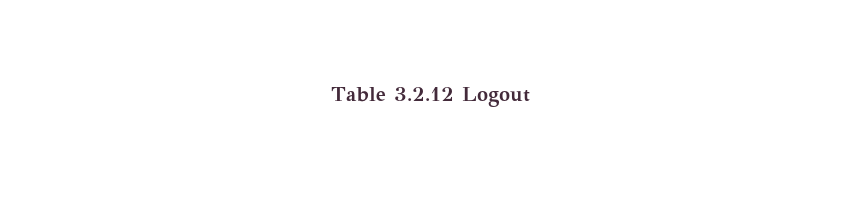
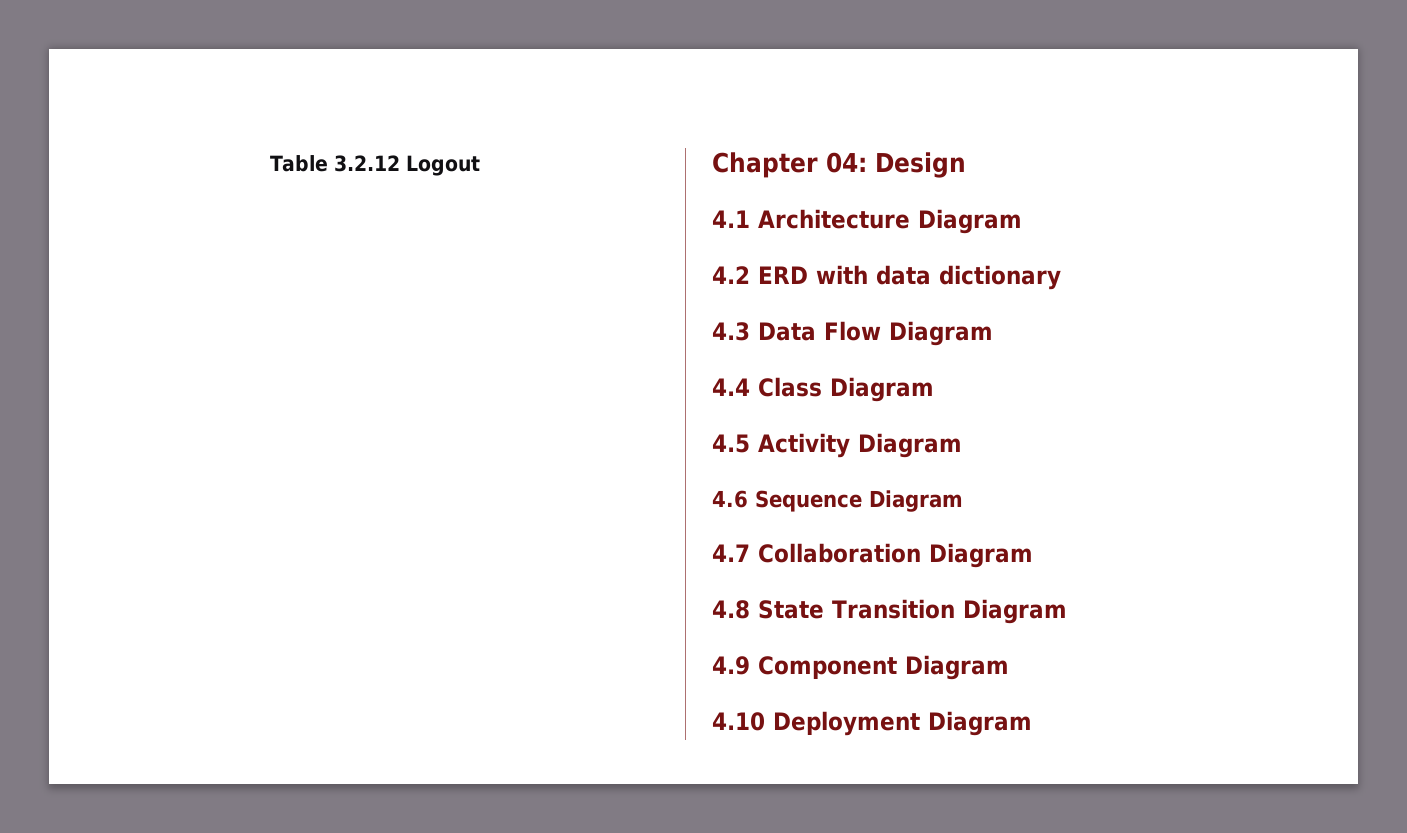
+ Chapter 04: Design
+ 4.1 Architecture Diagram
+ 4.2 ERD with data dictionary
+ 4.3 Data Flow Diagram
+ 4.4 Class Diagram
+ 4.5 Activity Diagram
+ 4.6 Sequence Diagram
+ 4.7 Collaboration Diagram
+ 4.8 State Transition Diagram
+ 4.9 Component Diagram
+ 4.10 Deployment Diagram

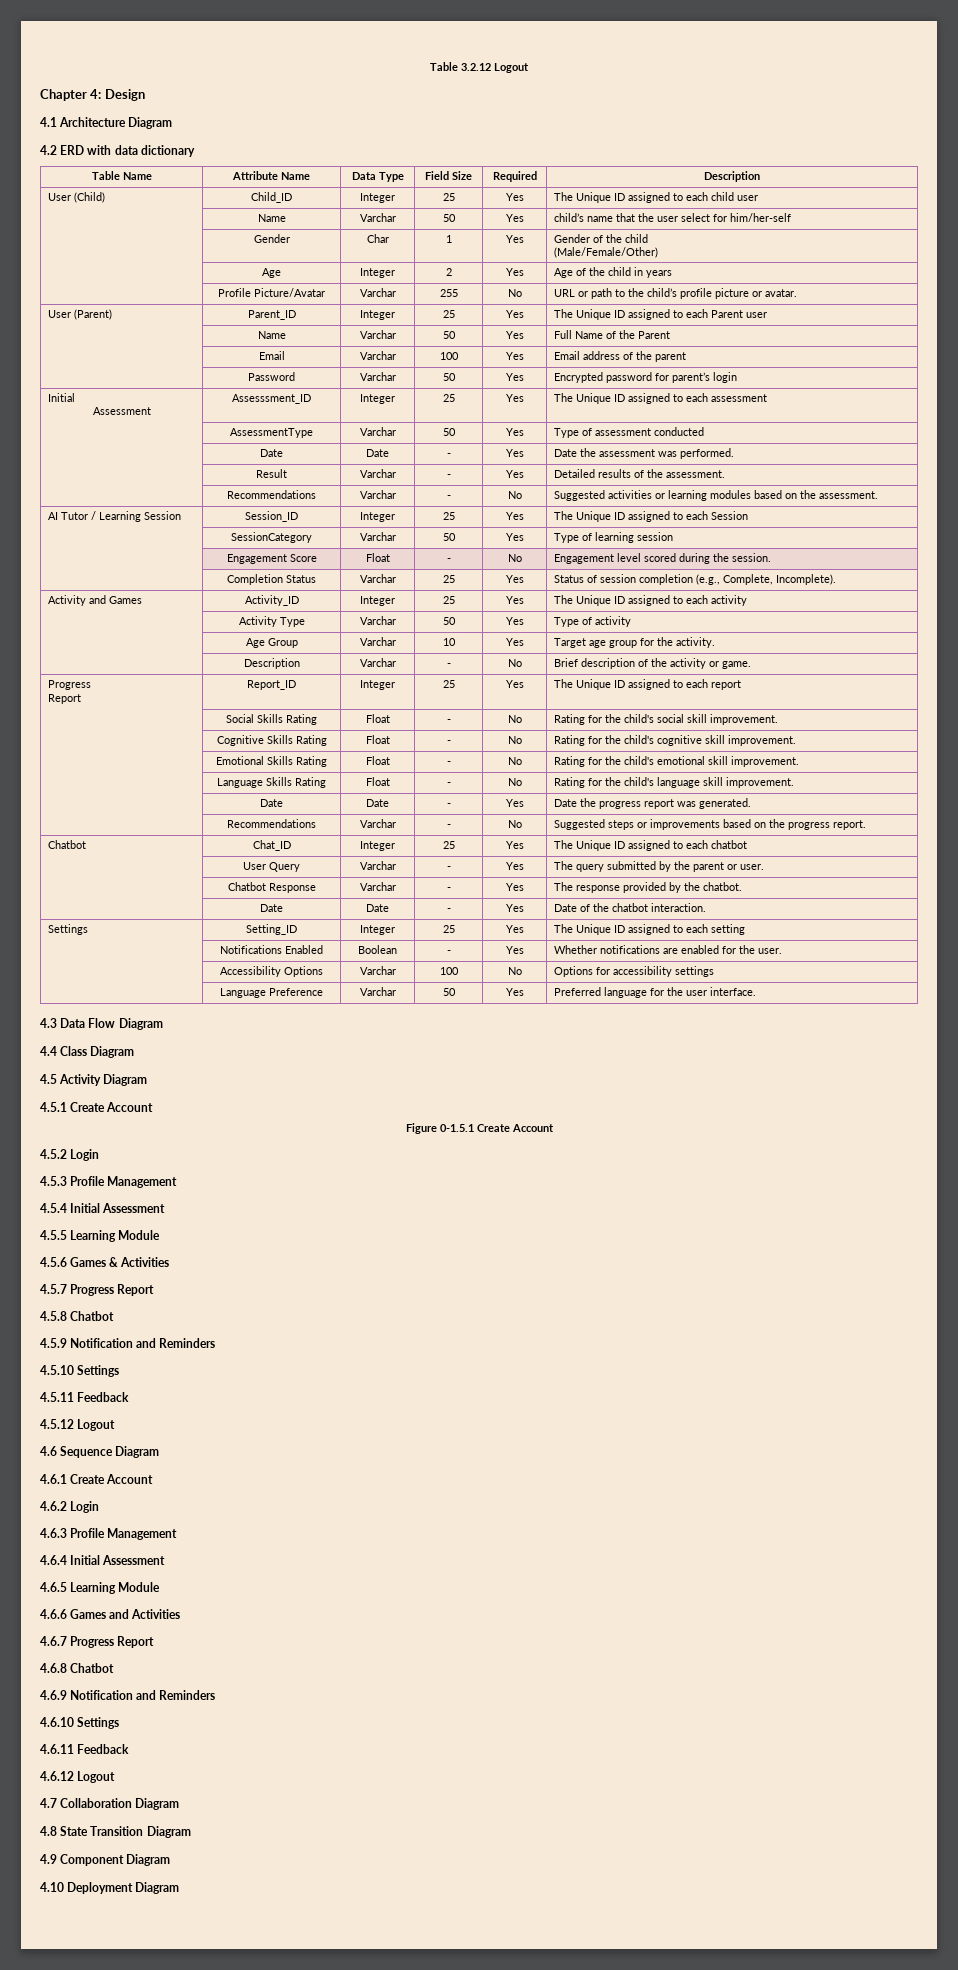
- Chapter 04: Design
+ Chapter 4: Design
+ Table Name | Attribute Name | Data Type | Field Size | Required | Description
+ User (Child) | Child_ID | Integer | 25 | Yes | The Unique ID assigned to each child user
+ | Name | Varchar | 50 | Yes | child’s name that the user select for him/her-self
+ | Gender | Char | 1 | Yes | Gender of the child
+ (Male/Female/Other)
+ | Age | Integer | 2 | Yes | Age of the child in years
+ | Profile Picture/Avatar | Varchar | 255 | No | URL or path to the child’s profile picture or avatar.
+ User (Parent) | Parent_ID | Integer | 25 | Yes | The Unique ID assigned to each Parent user
+ | Name | Varchar | 50 | Yes | Full Name of the Parent
+ | Email | Varchar | 100 | Yes | Email address of the parent
+ | Password | Varchar | 50 | Yes | Encrypted password for parent’s login
+ Initial
+ Assessment | Assesssment_ID | Integer | 25 | Yes | The Unique ID assigned to each assessment
+ | AssessmentType | Varchar | 50 | Yes | Type of assessment conducted
+ | Date | Date | - | Yes | Date the assessment was performed.
+ | Result | Varchar | - | Yes | Detailed results of the assessment.
+ | Recommendations | Varchar | - | No | Suggested activities or learning modules based on the assessment.
+ AI Tutor / Learning Session | Session_ID | Integer | 25 | Yes | The Unique ID assigned to each Session
+ | SessionCategory | Varchar | 50 | Yes | Type of learning session
+ | Engagement Score | Float | - | No | Engagement level scored during the session.
+ | Completion Status | Varchar | 25 | Yes | Status of session completion (e.g., Complete, Incomplete).
+ Activity and Games | Activity_ID | Integer | 25 | Yes | The Unique ID assigned to each activity
+ | Activity Type | Varchar | 50 | Yes | Type of activity
+ | Age Group | Varchar | 10 | Yes | Target age group for the activity.
+ | Description | Varchar | - | No | Brief description of the activity or game.
+ Progress
+ Report | Report_ID | Integer | 25 | Yes | The Unique ID assigned to each report
+ | Social Skills Rating | Float | - | No | Rating for the child's social skill improvement.
+ | Cognitive Skills Rating | Float | - | No | Rating for the child's cognitive skill improvement.
+ | Emotional Skills Rating | Float | - | No | Rating for the child's emotional skill improvement.
+ | Language Skills Rating | Float | - | No | Rating for the child's language skill improvement.
+ | Date | Date | - | Yes | Date the progress report was generated.
+ | Recommendations | Varchar | - | No | Suggested steps or improvements based on the progress report.
+ Chatbot | Chat_ID | Integer | 25 | Yes | The Unique ID assigned to each chatbot
+ | User Query | Varchar | - | Yes | The query submitted by the parent or user.
+ | Chatbot Response | Varchar | - | Yes | The response provided by the chatbot.
+ | Date | Date | - | Yes | Date of the chatbot interaction.
+ Settings | Setting_ID | Integer | 25 | Yes | The Unique ID assigned to each setting
+ | Notifications Enabled | Boolean | - | Yes | Whether notifications are enabled for the user.
+ | Accessibility Options | Varchar | 100 | No | Options for accessibility settings
+ | Language Preference | Varchar | 50 | Yes | Preferred language for the user interface.
+ 4.5.1 Create Account
+ Figure 0-1.5.1 Create Account
+ 4.5.2 Login
+ 4.5.3 Profile Management
+ 4.5.4 Initial Assessment
+ 4.5.5 Learning Module
+ 4.5.6 Games & Activities
+ 4.5.7 Progress Report
+ 4.5.8 Chatbot
+ 4.5.9 Notification and Reminders
+ 4.5.10 Settings
+ 4.5.11 Feedback
+ 4.5.12 Logout
  4.6 Sequence Diagram
+ 4.6.1 Create Account
+ 4.6.2 Login
+ 4.6.3 Profile Management
+ 4.6.4 Initial Assessment
+ 4.6.5 Learning Module
+ 4.6.6 Games and Activities
+ 4.6.7 Progress Report
+ 4.6.8 Chatbot
+ 4.6.9 Notification and Reminders
+ 4.6.10 Settings
+ 4.6.11 Feedback
+ 4.6.12 Logout

